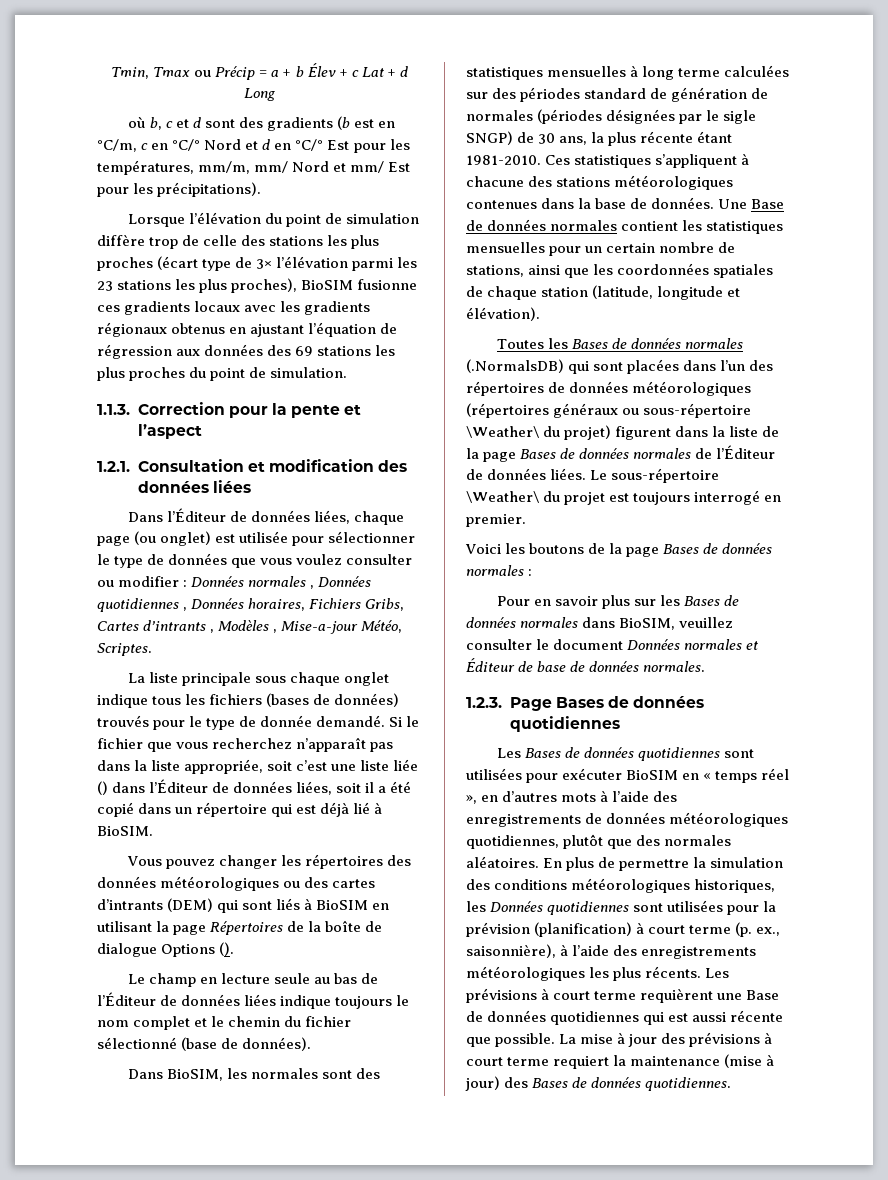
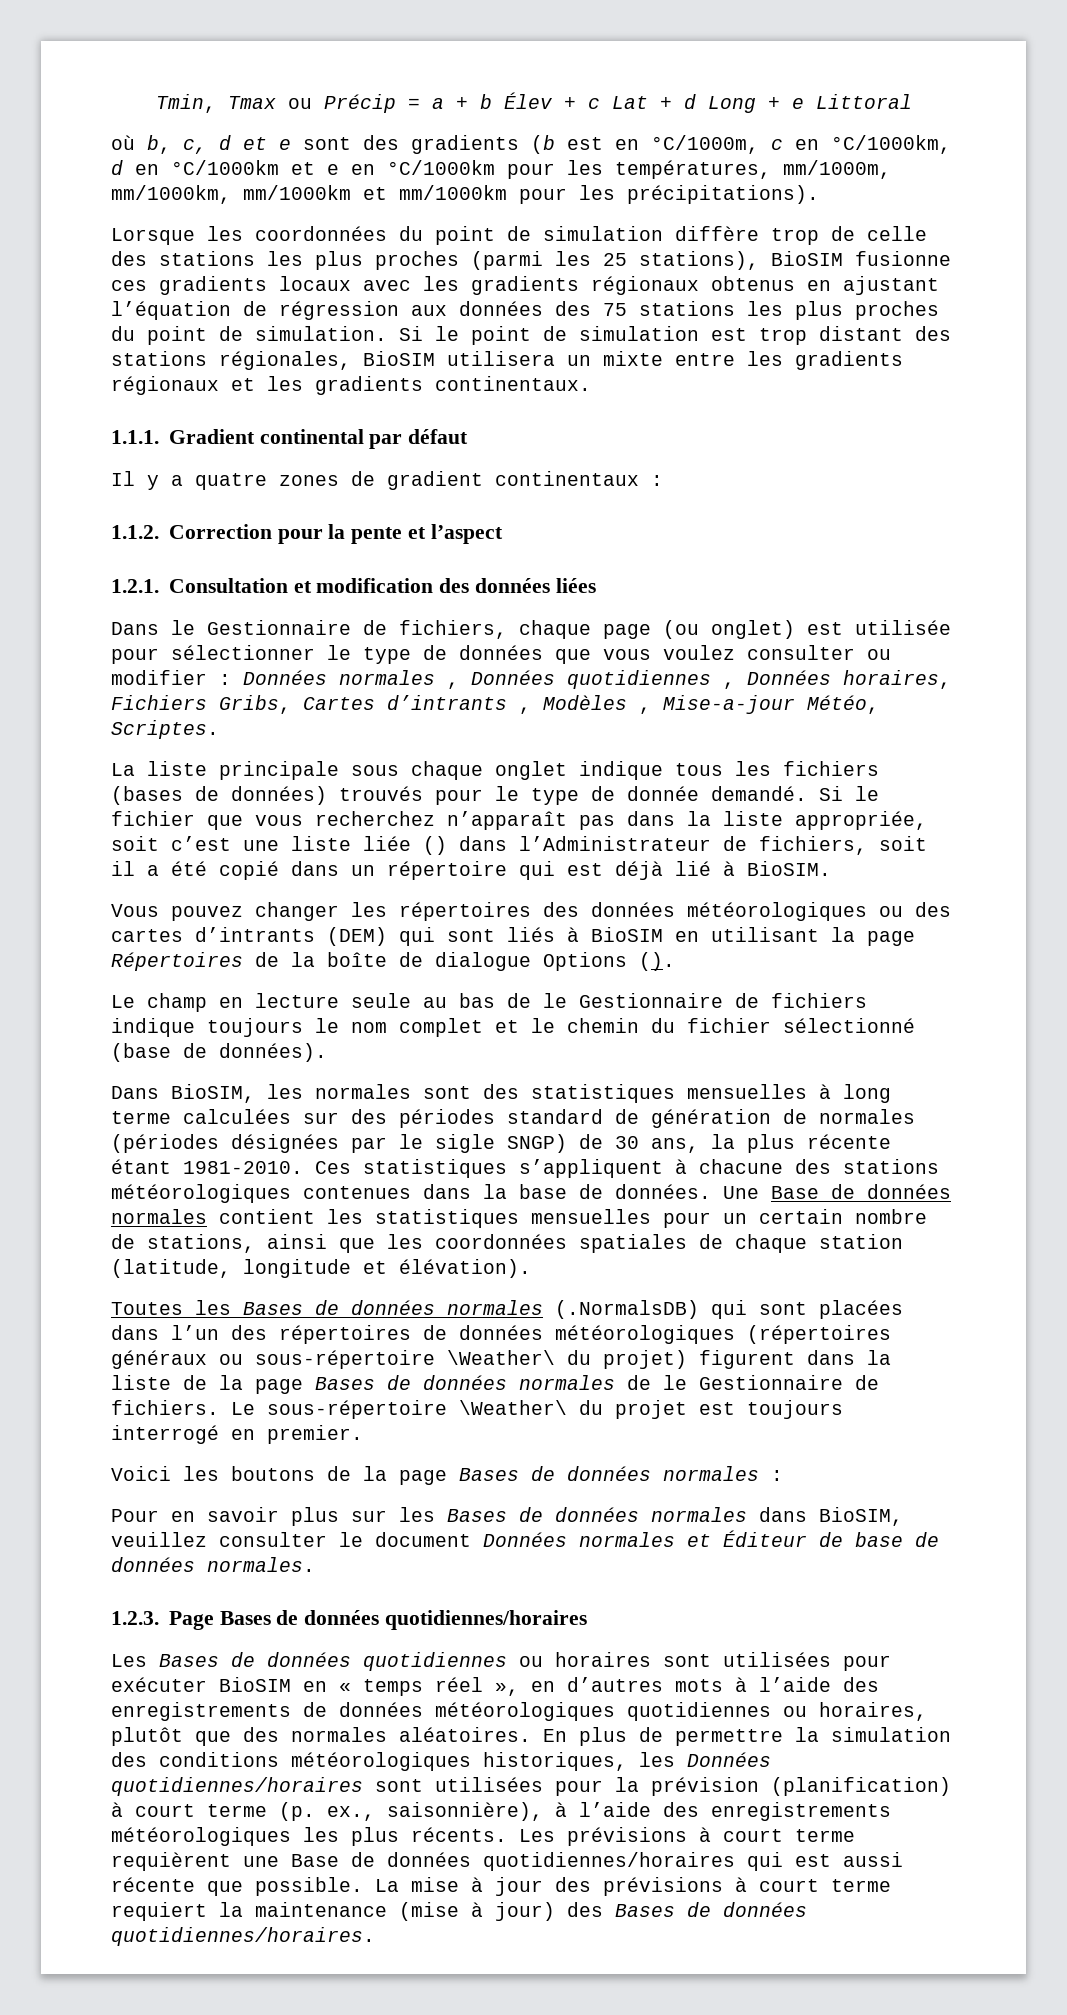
- Tmin, Tmax ou Précip = a + b Élev + c Lat + d Long
+ Tmin, Tmax ou Précip = a + b Élev + c Lat + d Long + e Littoral
- où b, c et d sont des gradients (b est en °C/m, c en °C/° Nord et d en °C/° Est pour les températures, mm/m, mm/ Nord et mm/ Est pour les précipitations).
+ où b, c, d et e sont des gradients (b est en °C/1000m, c en °C/1000km, d en °C/1000km et e en °C/1000km pour les températures, mm/1000m, mm/1000km, mm/1000km et mm/1000km pour les précipitations).
- Lorsque l’élévation du point de simulation diffère trop de celle des stations les plus proches (écart type de 3× l’élévation parmi les 23 stations les plus proches), BioSIM fusionne ces gradients locaux avec les gradients régionaux obtenus en ajustant l’équation de régression aux données des 69 stations les plus proches du point de simulation.
- 1.1.3. Correction pour la pente et l’aspect
+ Lorsque les coordonnées du point de simulation diffère trop de celle des stations les plus proches (parmi les 25 stations), BioSIM fusionne ces gradients locaux avec les gradients régionaux obtenus en ajustant l’équation de régression aux données des 75 stations les plus proches du point de simulation. Si le point de simulation est trop distant des stations régionales, BioSIM utilisera un mixte entre les gradients régionaux et les gradients continentaux.
+ 1.1.1. Gradient continental par défaut
+ Il y a quatre zones de gradient continentaux :
+ 1.1.2. Correction pour la pente et l’aspect
- Dans l’Éditeur de données liées, chaque page (ou onglet) est utilisée pour sélectionner le type de données que vous voulez consulter ou modifier : Données normales , Données quotidiennes , Données horaires, Fichiers Gribs, Cartes d’intrants , Modèles , Mise-a-jour Météo, Scriptes.
+ Dans le Gestionnaire de fichiers, chaque page (ou onglet) est utilisée pour sélectionner le type de données que vous voulez consulter ou modifier : Données normales , Données quotidiennes , Données horaires, Fichiers Gribs, Cartes d’intrants , Modèles , Mise-a-jour Météo, Scriptes.
- Si le fichier que vous recherchez n’apparaît pas dans la liste appropriée, soit c’est une liste liée () dans l’Éditeur de données liées, soit il a été copié dans un répertoire qui est déjà lié à BioSIM.
+ Si le fichier que vous recherchez n’apparaît pas dans la liste appropriée, soit c’est une liste liée () dans l’Administrateur de fichiers, soit il a été copié dans un répertoire qui est déjà lié à BioSIM.
- Le champ en lecture seule au bas de l’Éditeur de données liées indique toujours le nom complet et le chemin du fichier sélectionné (base de données).
+ Le champ en lecture seule au bas de le Gestionnaire de fichiers indique toujours le nom complet et le chemin du fichier sélectionné (base de données).
- Toutes les Bases de données normales (.NormalsDB) qui sont placées dans l’un des répertoires de données météorologiques (répertoires généraux ou sous-répertoire \Weather\ du projet) figurent dans la liste de la page Bases de données normales de l’Éditeur de données liées.
+ Toutes les Bases de données normales (.NormalsDB) qui sont placées dans l’un des répertoires de données météorologiques (répertoires généraux ou sous-répertoire \Weather\ du projet) figurent dans la liste de la page Bases de données normales de le Gestionnaire de fichiers.
- 1.2.3. Page Bases de données quotidiennes
+ 1.2.3. Page Bases de données quotidiennes/horaires
- Les Bases de données quotidiennes sont utilisées pour exécuter BioSIM en « temps réel », en d’autres mots à l’aide des enregistrements de données météorologiques quotidiennes, plutôt que des normales aléatoires.
+ Les Bases de données quotidiennes ou horaires sont utilisées pour exécuter BioSIM en « temps réel », en d’autres mots à l’aide des enregistrements de données météorologiques quotidiennes ou horaires, plutôt que des normales aléatoires.
- En plus de permettre la simulation des conditions météorologiques historiques, les Données quotidiennes sont utilisées pour la prévision (planification) à court terme (p. ex., saisonnière), à l’aide des enregistrements météorologiques les plus récents.
+ En plus de permettre la simulation des conditions météorologiques historiques, les Données quotidiennes/horaires sont utilisées pour la prévision (planification) à court terme (p. ex., saisonnière), à l’aide des enregistrements météorologiques les plus récents.
- Les prévisions à court terme requièrent une Base de données quotidiennes qui est aussi récente que possible.
+ Les prévisions à court terme requièrent une Base de données quotidiennes/horaires qui est aussi récente que possible.
- La mise à jour des prévisions à court terme requiert la maintenance (mise à jour) des Bases de données quotidiennes.
+ La mise à jour des prévisions à court terme requiert la maintenance (mise à jour) des Bases de données quotidiennes/horaires.

